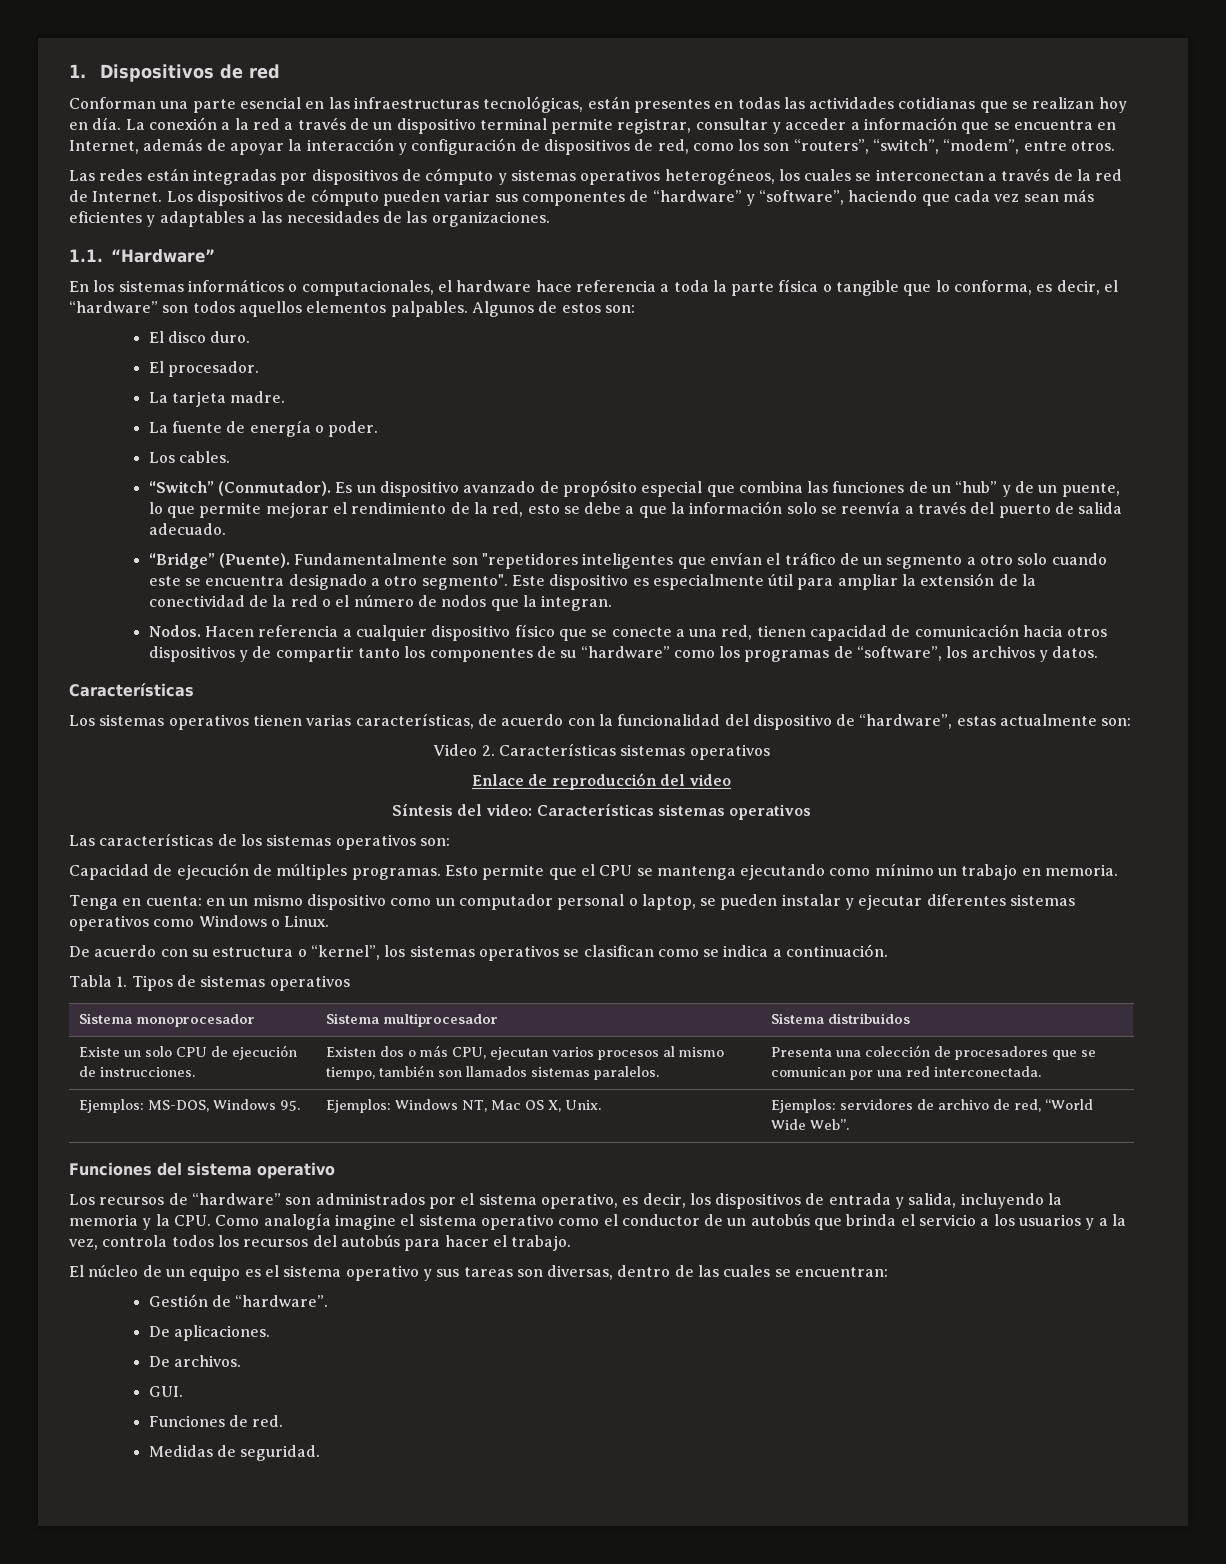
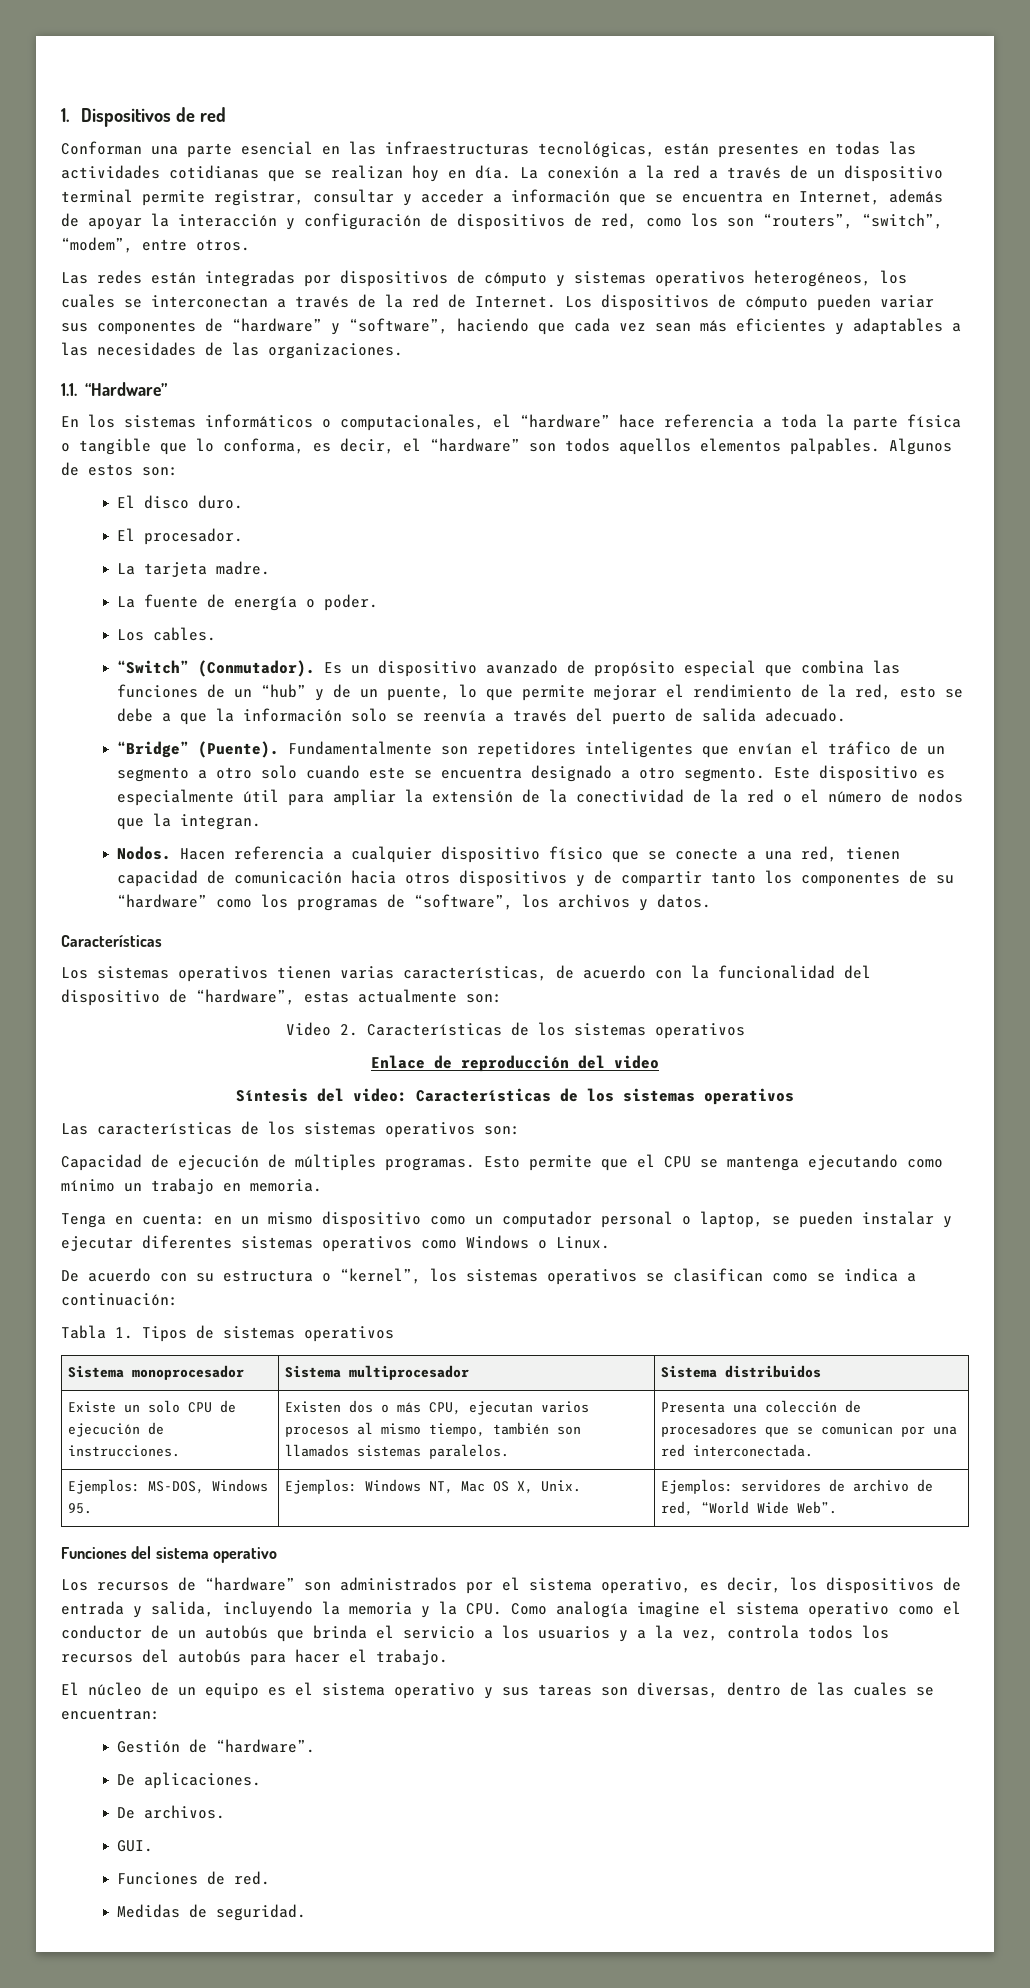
- En los sistemas informáticos o computacionales, el hardware hace referencia a toda la parte física o tangible que lo conforma, es decir, el “hardware” son todos aquellos elementos palpables.
+ En los sistemas informáticos o computacionales, el “hardware” hace referencia a toda la parte física o tangible que lo conforma, es decir, el “hardware” son todos aquellos elementos palpables.
- Fundamentalmente son "repetidores inteligentes que envían el tráfico de un segmento a otro solo cuando este se encuentra designado a otro segmento".
+ Fundamentalmente son repetidores inteligentes que envían el tráfico de un segmento a otro solo cuando este se encuentra designado a otro segmento.
- Video 2. Características sistemas operativos
+ Video 2. Características de los sistemas operativos
- Síntesis del video: Características sistemas operativos
+ Síntesis del video: Características de los sistemas operativos
- De acuerdo con su estructura o “kernel”, los sistemas operativos se clasifican como se indica a continuación.
+ De acuerdo con su estructura o “kernel”, los sistemas operativos se clasifican como se indica a continuación:

